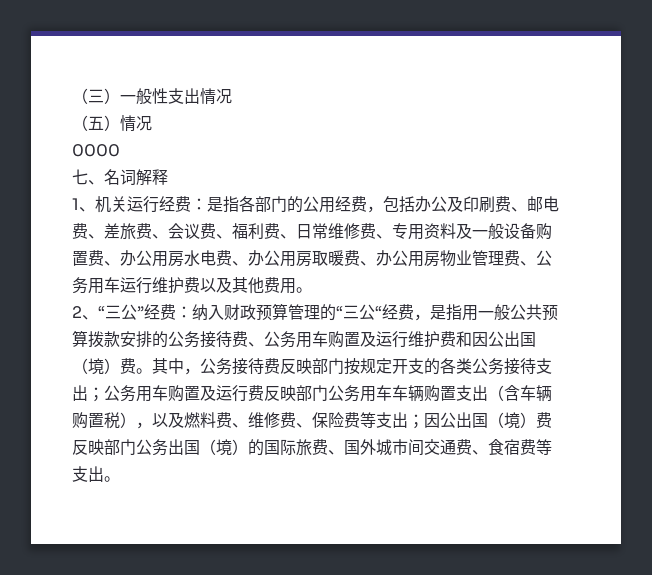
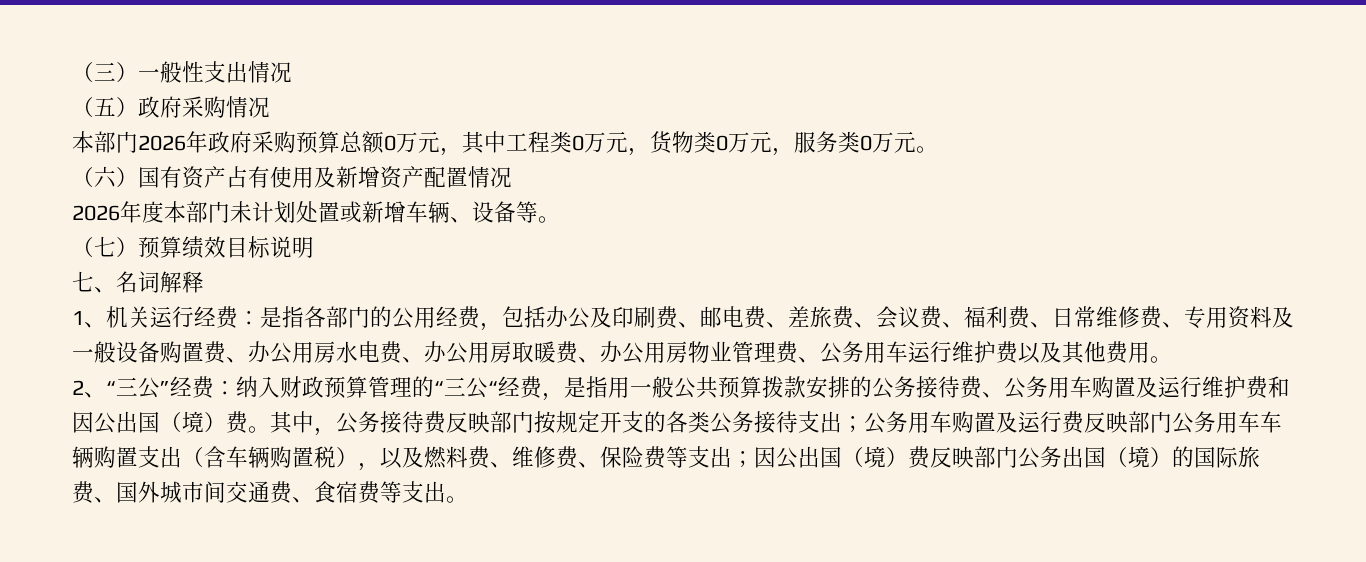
- （五）情况
- 0000
+ （五）政府采购情况
+ 本部门2026年政府采购预算总额0万元，其中工程类0万元，货物类0万元，服务类0万元。
+ （六）国有资产占有使用及新增资产配置情况
+ 2026年度本部门未计划处置或新增车辆、设备等。
+ （七）预算绩效目标说明

